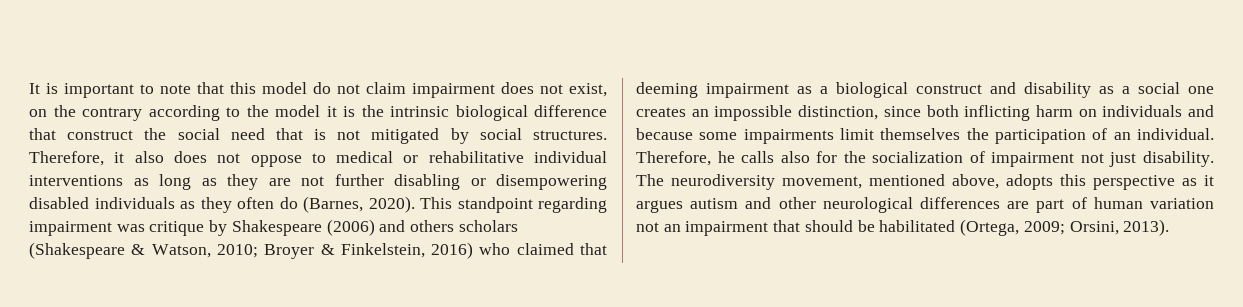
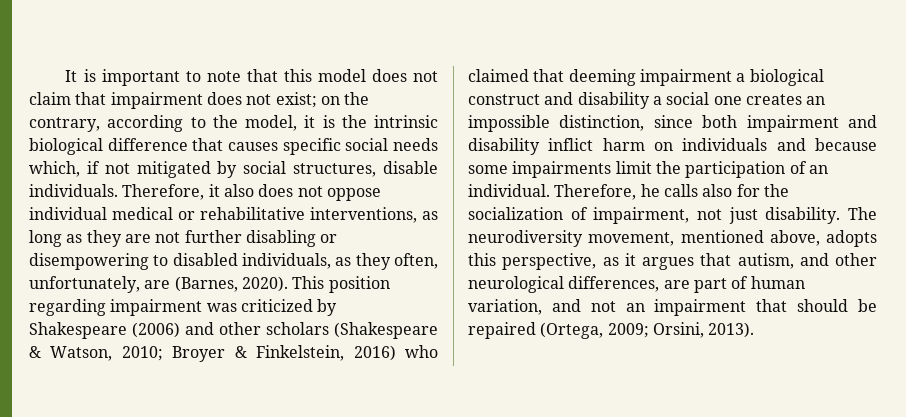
- It is important to note that this model do not claim impairment does not exist, on the contrary according to the model it is the intrinsic biological difference that construct the social need that is not mitigated by social structures.
+ It is important to note that this model does not claim that impairment does not exist; on the contrary, according to the model, it is the intrinsic biological difference that causes specific social needs which, if not mitigated by social structures, disable individuals.
- Therefore, it also does not oppose to medical or rehabilitative individual interventions as long as they are not further disabling or disempowering disabled individuals as they often do (Barnes, 2020).
+ Therefore, it also does not oppose individual medical or rehabilitative interventions, as long as they are not further disabling or disempowering to disabled individuals, as they often, unfortunately, are (Barnes, 2020).
- This standpoint regarding impairment was critique by Shakespeare (2006) and others scholars (Shakespeare & Watson, 2010; Broyer & Finkelstein, 2016) who claimed that deeming impairment as a biological construct and disability as a social one creates an impossible distinction, since both inflicting harm on individuals and because some impairments limit themselves the participation of an individual.
+ This position regarding impairment was criticized by Shakespeare (2006) and other scholars (Shakespeare & Watson, 2010; Broyer & Finkelstein, 2016) who claimed that deeming impairment a biological construct and disability a social one creates an impossible distinction, since both impairment and disability inflict harm on individuals and because some impairments limit the participation of an individual.
- Therefore, he calls also for the socialization of impairment not just disability.
+ Therefore, he calls also for the socialization of impairment, not just disability.
- The neurodiversity movement, mentioned above, adopts this perspective as it argues autism and other neurological differences are part of human variation not an impairment that should be habilitated (Ortega, 2009; Orsini, 2013).
+ The neurodiversity movement, mentioned above, adopts this perspective, as it argues that autism, and other neurological differences, are part of human variation, and not an impairment that should be repaired (Ortega, 2009; Orsini, 2013).

